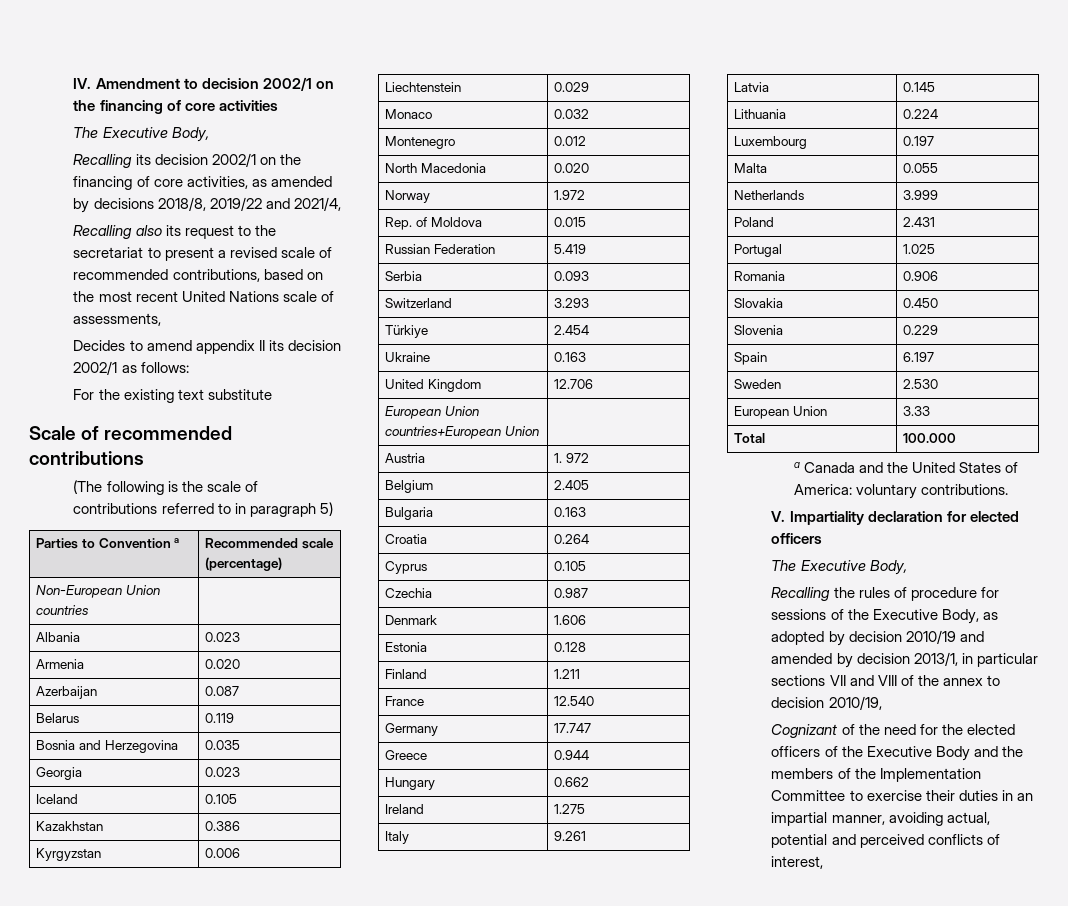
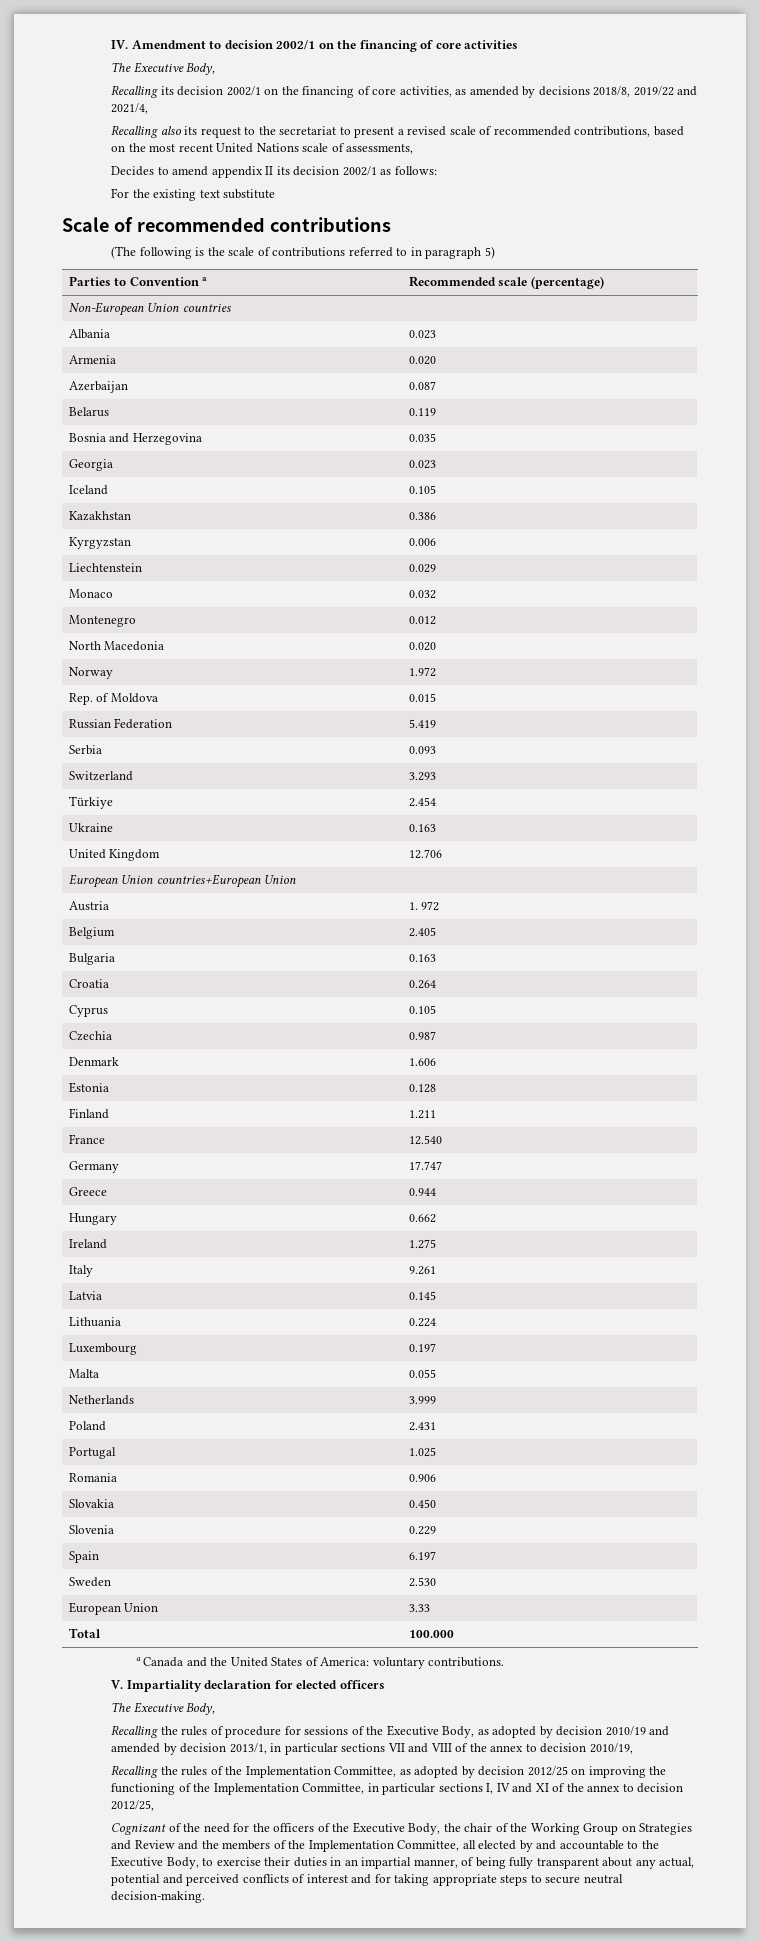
+ Recalling the rules of the Implementation Committee, as adopted by decision 2012/25 on improving the functioning of the Implementation Committee, in particular sections I, IV and XI of the annex to decision 2012/25,
- Cognizant of the need for the elected officers of the Executive Body and the members of the Implementation Committee to exercise their duties in an impartial manner, avoiding actual, potential and perceived conflicts of interest,
+ Cognizant of the need for the officers of the Executive Body, the chair of the Working Group on Strategies and Review and the members of the Implementation Committee, all elected by and accountable to the Executive Body, to exercise their duties in an impartial manner, of being fully transparent about any actual, potential and perceived conflicts of interest and for taking appropriate steps to secure neutral decision-making.

